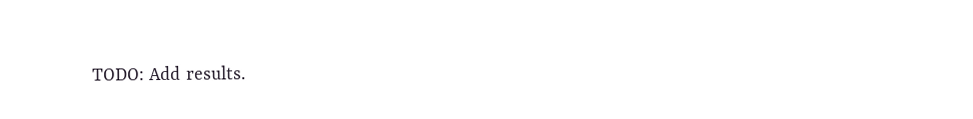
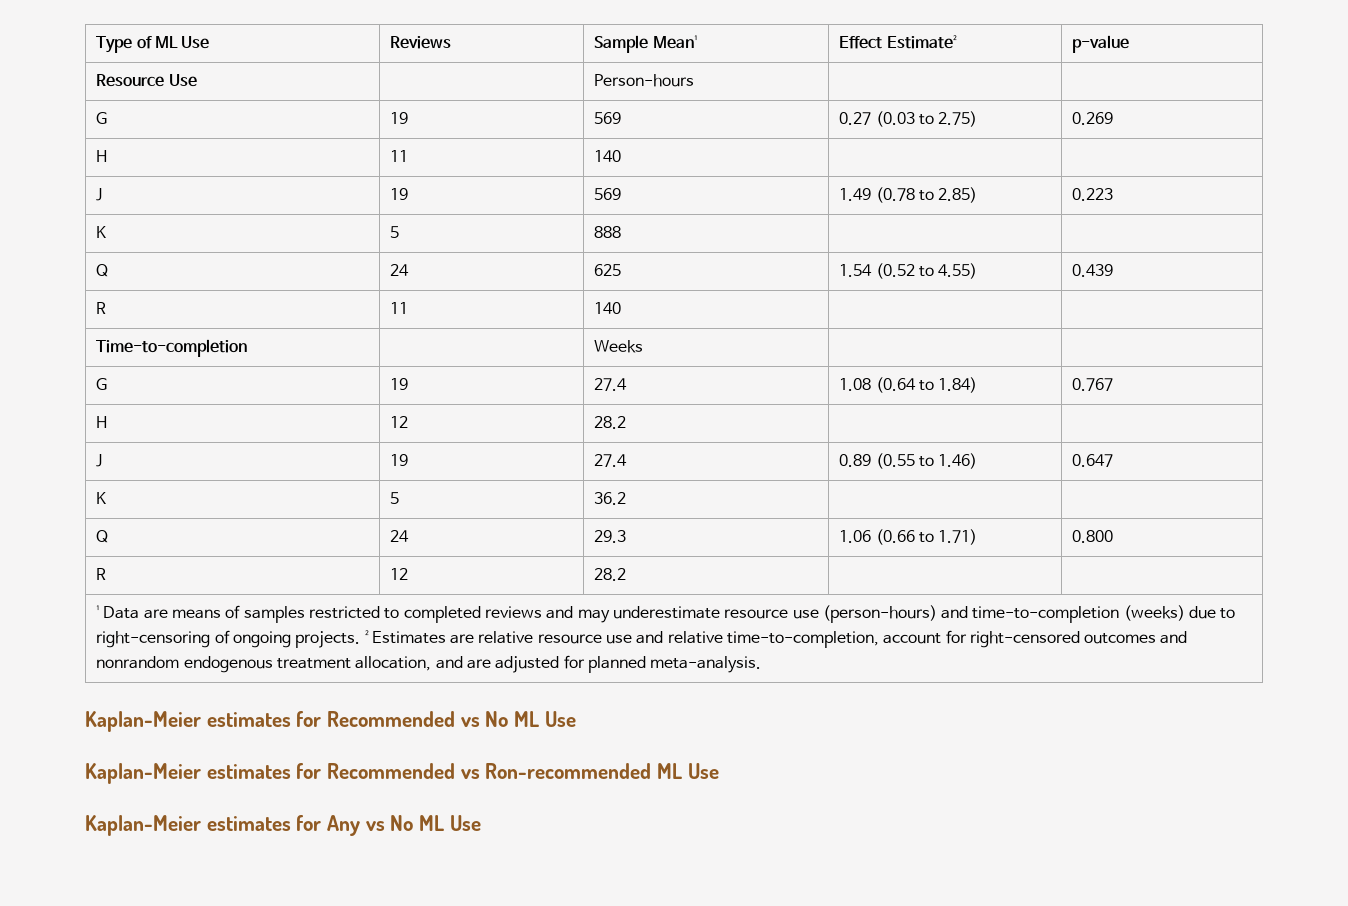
- TODO: Add results.
+ Type of ML Use | Reviews | Sample Mean¹ | Effect Estimate² | p-value
+ Resource Use | | Person-hours | |
+ G | 19 | 569 | 0.27 (0.03 to 2.75) | 0.269
+ H | 11 | 140 | |
+ J | 19 | 569 | 1.49 (0.78 to 2.85) | 0.223
+ K | 5 | 888 | |
+ Q | 24 | 625 | 1.54 (0.52 to 4.55) | 0.439
+ R | 11 | 140 | |
+ Time-to-completion | | Weeks | |
+ G | 19 | 27.4 | 1.08 (0.64 to 1.84) | 0.767
+ H | 12 | 28.2 | |
+ J | 19 | 27.4 | 0.89 (0.55 to 1.46) | 0.647
+ K | 5 | 36.2 | |
+ Q | 24 | 29.3 | 1.06 (0.66 to 1.71) | 0.800
+ R | 12 | 28.2 | |
+ ¹Data are means of samples restricted to completed reviews and may underestimate resource use (person-hours) and time-to-completion (weeks) due to right-censoring of ongoing projects. ²Estimates are relative resource use and relative time-to-completion, account for right-censored outcomes and nonrandom endogenous treatment allocation, and are adjusted for planned meta-analysis.
+ Kaplan-Meier estimates for Recommended vs No ML Use
+ Kaplan-Meier estimates for Recommended vs Ron-recommended ML Use
+ Kaplan-Meier estimates for Any vs No ML Use

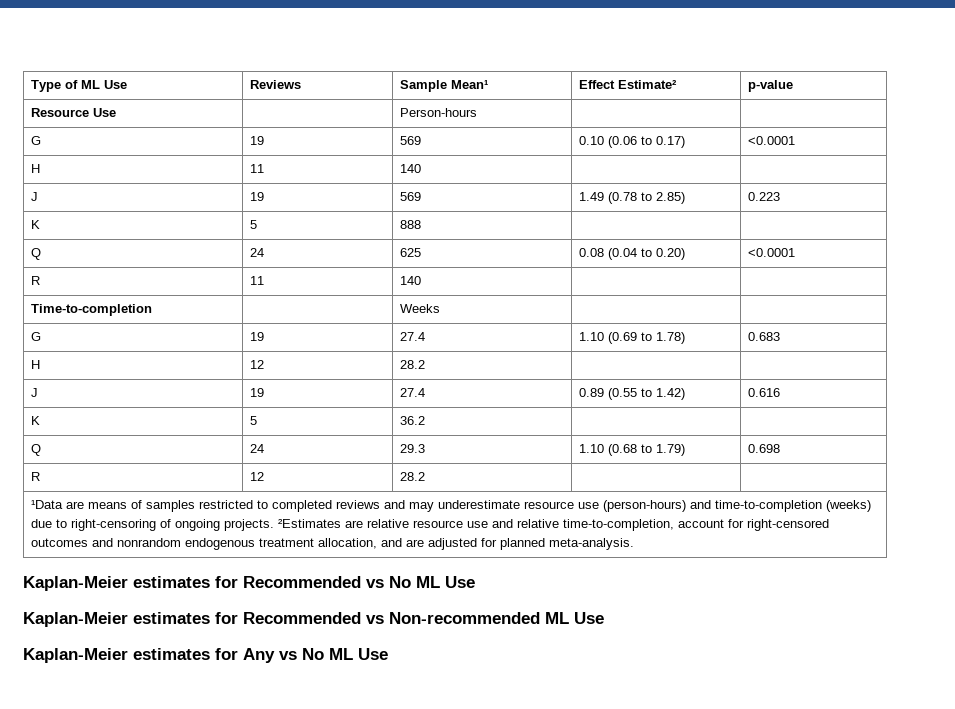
- G | 19 | 569 | 0.27 (0.03 to 2.75) | 0.269
+ G | 19 | 569 | 0.10 (0.06 to 0.17) | <0.0001
- Q | 24 | 625 | 1.54 (0.52 to 4.55) | 0.439
+ Q | 24 | 625 | 0.08 (0.04 to 0.20) | <0.0001
- G | 19 | 27.4 | 1.08 (0.64 to 1.84) | 0.767
+ G | 19 | 27.4 | 1.10 (0.69 to 1.78) | 0.683
- J | 19 | 27.4 | 0.89 (0.55 to 1.46) | 0.647
+ J | 19 | 27.4 | 0.89 (0.55 to 1.42) | 0.616
- Q | 24 | 29.3 | 1.06 (0.66 to 1.71) | 0.800
+ Q | 24 | 29.3 | 1.10 (0.68 to 1.79) | 0.698
- Kaplan-Meier estimates for Recommended vs Ron-recommended ML Use
+ Kaplan-Meier estimates for Recommended vs Non-recommended ML Use

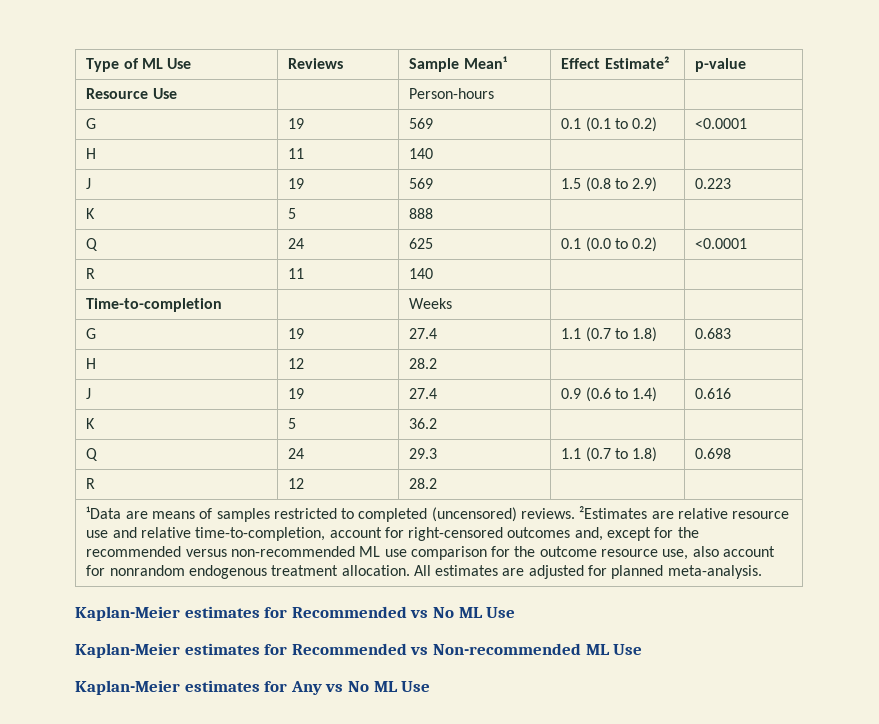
- G | 19 | 569 | 0.10 (0.06 to 0.17) | <0.0001
+ G | 19 | 569 | 0.1 (0.1 to 0.2) | <0.0001
- J | 19 | 569 | 1.49 (0.78 to 2.85) | 0.223
+ J | 19 | 569 | 1.5 (0.8 to 2.9) | 0.223
- Q | 24 | 625 | 0.08 (0.04 to 0.20) | <0.0001
+ Q | 24 | 625 | 0.1 (0.0 to 0.2) | <0.0001
- G | 19 | 27.4 | 1.10 (0.69 to 1.78) | 0.683
+ G | 19 | 27.4 | 1.1 (0.7 to 1.8) | 0.683
- J | 19 | 27.4 | 0.89 (0.55 to 1.42) | 0.616
+ J | 19 | 27.4 | 0.9 (0.6 to 1.4) | 0.616
- Q | 24 | 29.3 | 1.10 (0.68 to 1.79) | 0.698
+ Q | 24 | 29.3 | 1.1 (0.7 to 1.8) | 0.698
- ¹Data are means of samples restricted to completed reviews and may underestimate resource use (person-hours) and time-to-completion (weeks) due to right-censoring of ongoing projects.
+ ¹Data are means of samples restricted to completed (uncensored) reviews.
- ²Estimates are relative resource use and relative time-to-completion, account for right-censored outcomes and nonrandom endogenous treatment allocation, and are adjusted for planned meta-analysis.
+ ²Estimates are relative resource use and relative time-to-completion, account for right-censored outcomes and, except for the recommended versus non-recommended ML use comparison for the outcome resource use, also account for nonrandom endogenous treatment allocation. All estimates are adjusted for planned meta-analysis.

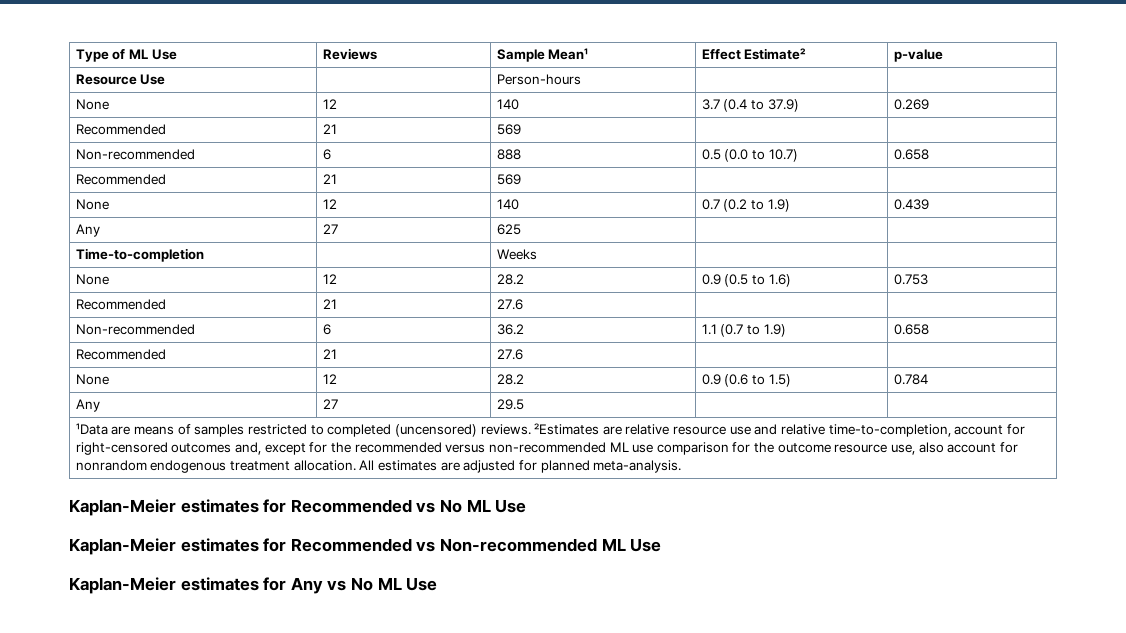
- G | 19 | 569 | 0.1 (0.1 to 0.2) | <0.0001
- H | 11 | 140 | |
- J | 19 | 569 | 1.5 (0.8 to 2.9) | 0.223
- K | 5 | 888 | |
- Q | 24 | 625 | 0.1 (0.0 to 0.2) | <0.0001
- R | 11 | 140 | |
+ None | 12 | 140 | 3.7 (0.4 to 37.9) | 0.269
+ Recommended | 21 | 569 | |
+ Non-recommended | 6 | 888 | 0.5 (0.0 to 10.7) | 0.658
+ Recommended | 21 | 569 | |
+ None | 12 | 140 | 0.7 (0.2 to 1.9) | 0.439
+ Any | 27 | 625 | |
  Time-to-completion | | Weeks | |
- G | 19 | 27.4 | 1.1 (0.7 to 1.8) | 0.683
- H | 12 | 28.2 | |
- J | 19 | 27.4 | 0.9 (0.6 to 1.4) | 0.616
- K | 5 | 36.2 | |
- Q | 24 | 29.3 | 1.1 (0.7 to 1.8) | 0.698
- R | 12 | 28.2 | |
+ None | 12 | 28.2 | 0.9 (0.5 to 1.6) | 0.753
+ Recommended | 21 | 27.6 | |
+ Non-recommended | 6 | 36.2 | 1.1 (0.7 to 1.9) | 0.658
+ Recommended | 21 | 27.6 | |
+ None | 12 | 28.2 | 0.9 (0.6 to 1.5) | 0.784
+ Any | 27 | 29.5 | |

